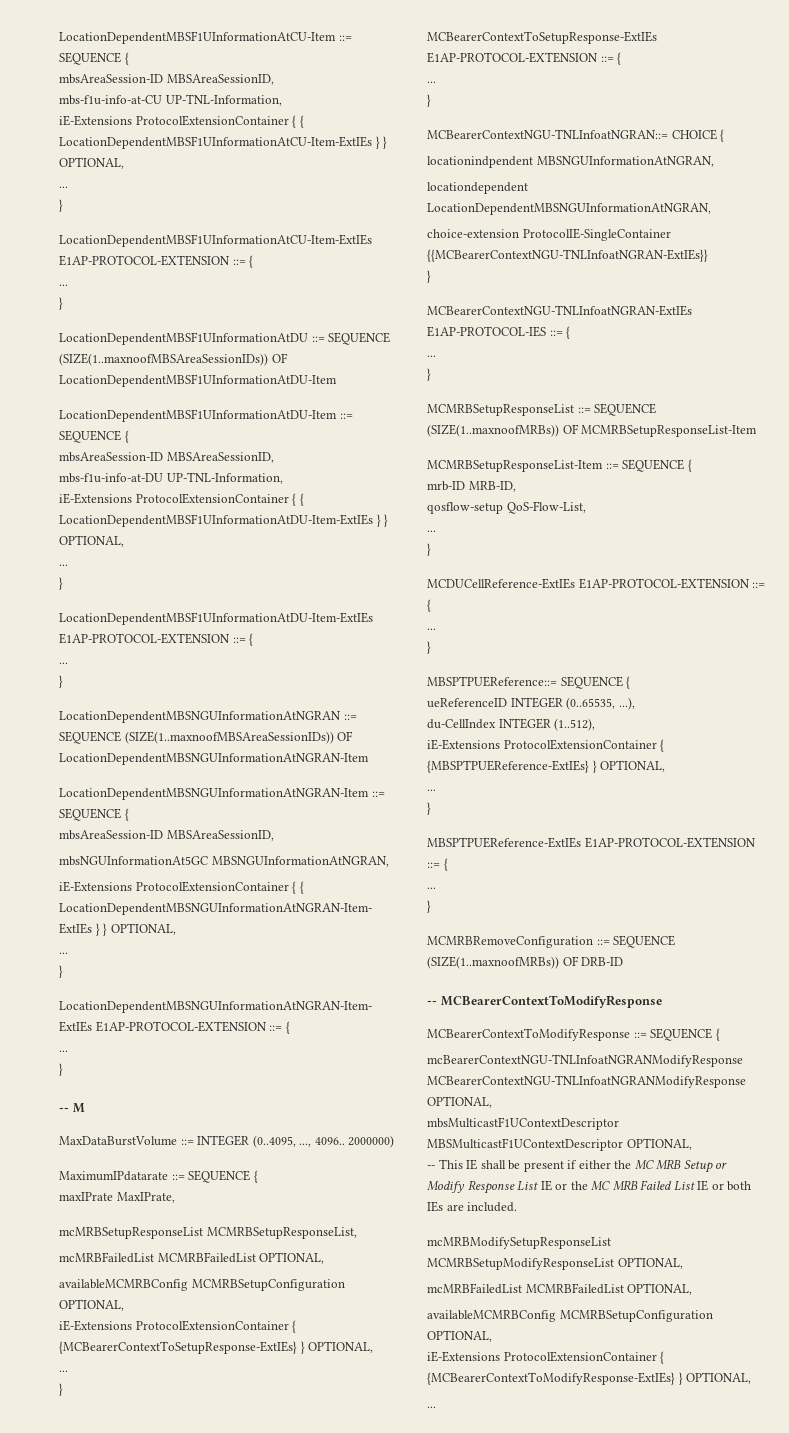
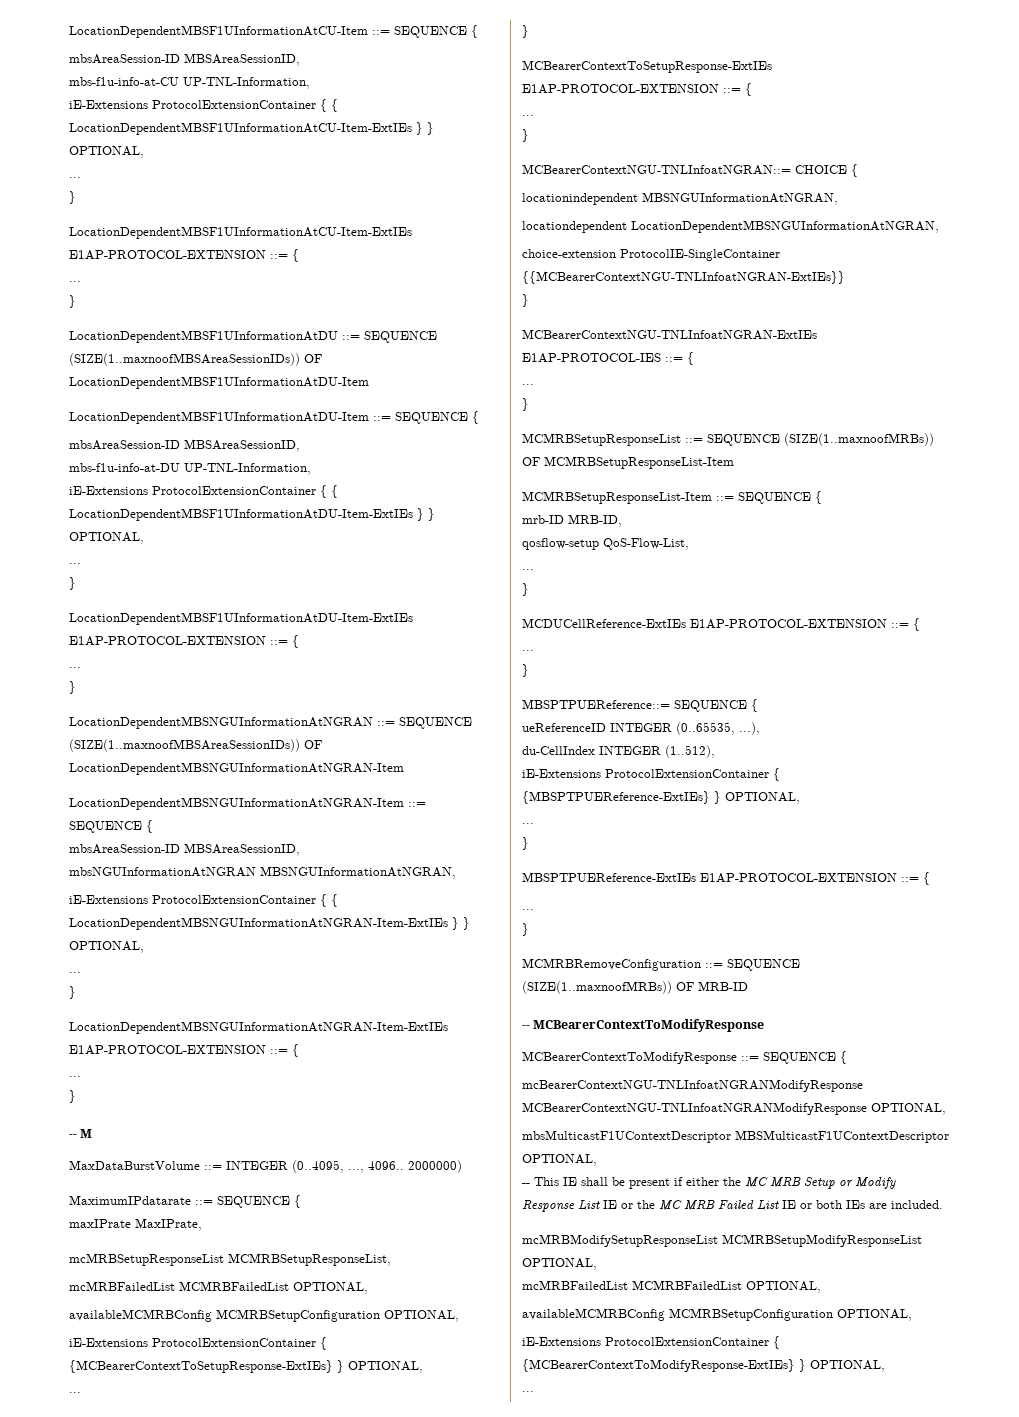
- mbsNGUInformationAt5GC MBSNGUInformationAtNGRAN,
+ mbsNGUInformationAtNGRAN MBSNGUInformationAtNGRAN,
- locationindpendent MBSNGUInformationAtNGRAN,
+ locationindependent MBSNGUInformationAtNGRAN,
- MCMRBRemoveConfiguration ::= SEQUENCE (SIZE(1..maxnoofMRBs)) OF DRB-ID
+ MCMRBRemoveConfiguration ::= SEQUENCE (SIZE(1..maxnoofMRBs)) OF MRB-ID

